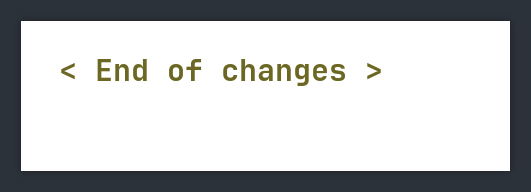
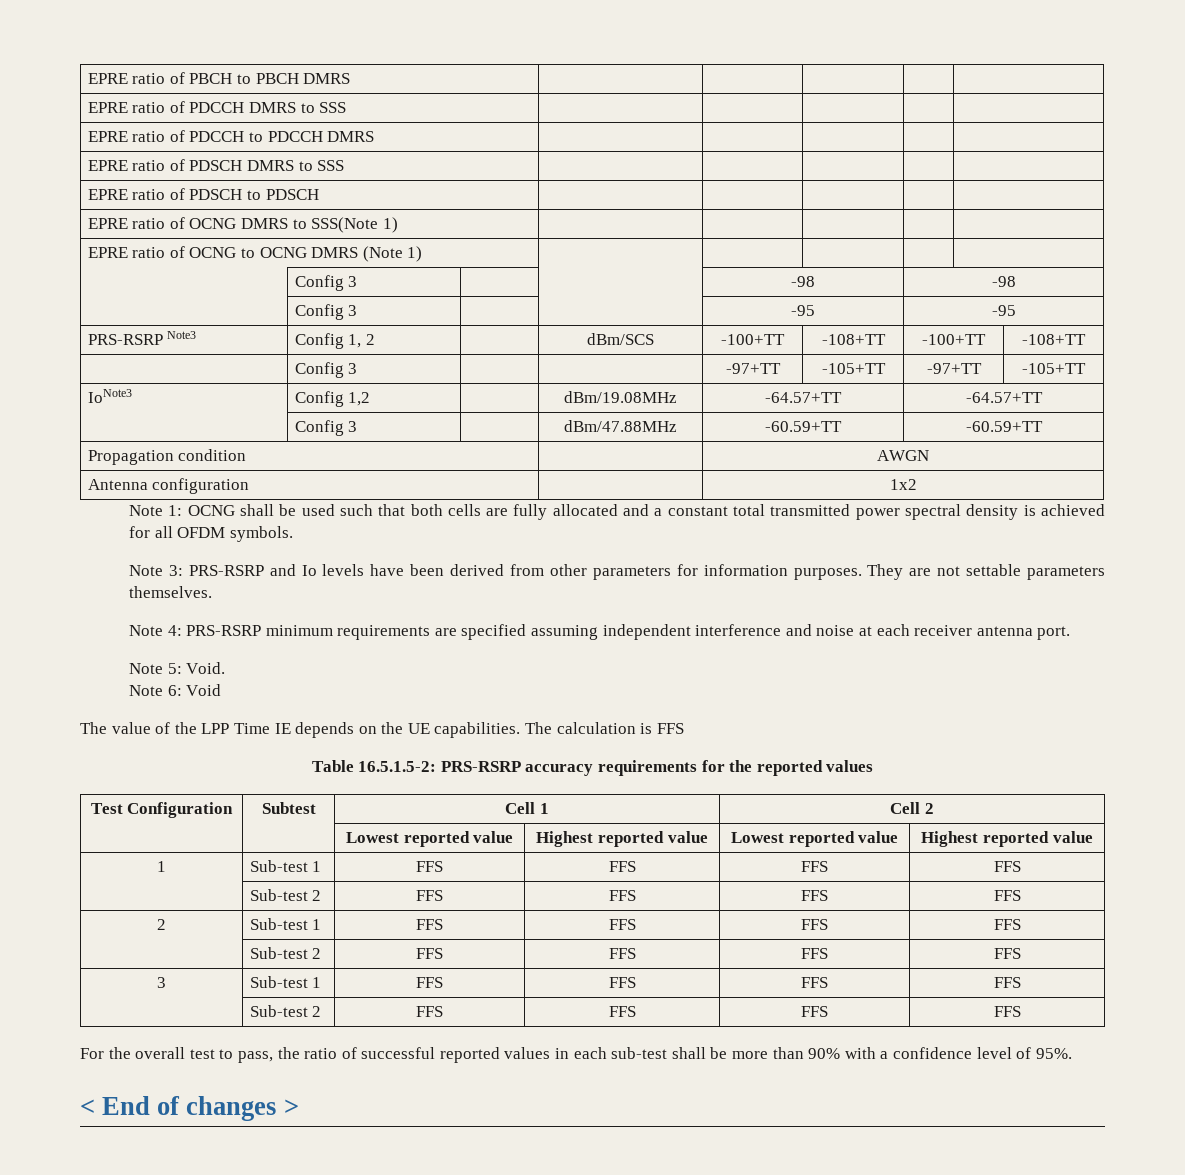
+ EPRE ratio of PBCH to PBCH DMRS | | | | |
+ EPRE ratio of PDCCH DMRS to SSS | | | | |
+ EPRE ratio of PDCCH to PDCCH DMRS | | | | |
+ EPRE ratio of PDSCH DMRS to SSS | | | | |
+ EPRE ratio of PDSCH to PDSCH | | | | |
+ EPRE ratio of OCNG DMRS to SSS(Note 1) | | | | |
+ EPRE ratio of OCNG to OCNG DMRS (Note 1) | | | | |
+ | Config 3 | | | -98 | -98
+ | Config 3 | | | -95 | -95
+ PRS-RSRP Note3 | Config 1, 2 | | dBm/SCS | -100+TT | -108+TT | -100+TT | -108+TT
+ | Config 3 | | | -97+TT | -105+TT | -97+TT | -105+TT
+ IoNote3 | Config 1,2 | | dBm/19.08MHz | -64.57+TT | -64.57+TT
+ | Config 3 | | dBm/47.88MHz | -60.59+TT | -60.59+TT
+ Propagation condition | | AWGN
+ Antenna configuration | | 1x2
+ Note 1: OCNG shall be used such that both cells are fully allocated and a constant total transmitted power spectral density is achieved for all OFDM symbols.
+ Note 3: PRS-RSRP and Io levels have been derived from other parameters for information purposes. They are not settable parameters themselves.
+ Note 4: PRS-RSRP minimum requirements are specified assuming independent interference and noise at each receiver antenna port.
+ Note 5: Void.
+ Note 6: Void
+ The value of the LPP Time IE depends on the UE capabilities. The calculation is FFS
+ Table 16.5.1.5-2: PRS-RSRP accuracy requirements for the reported values
+ Test Configuration | Subtest | Cell 1 | Cell 2
+ | | Lowest reported value | Highest reported value | Lowest reported value | Highest reported value
+ 1 | Sub-test 1 | FFS | FFS | FFS | FFS
+ | Sub-test 2 | FFS | FFS | FFS | FFS
+ 2 | Sub-test 1 | FFS | FFS | FFS | FFS
+ | Sub-test 2 | FFS | FFS | FFS | FFS
+ 3 | Sub-test 1 | FFS | FFS | FFS | FFS
+ | Sub-test 2 | FFS | FFS | FFS | FFS
+ For the overall test to pass, the ratio of successful reported values in each sub-test shall be more than 90% with a confidence level of 95%.

